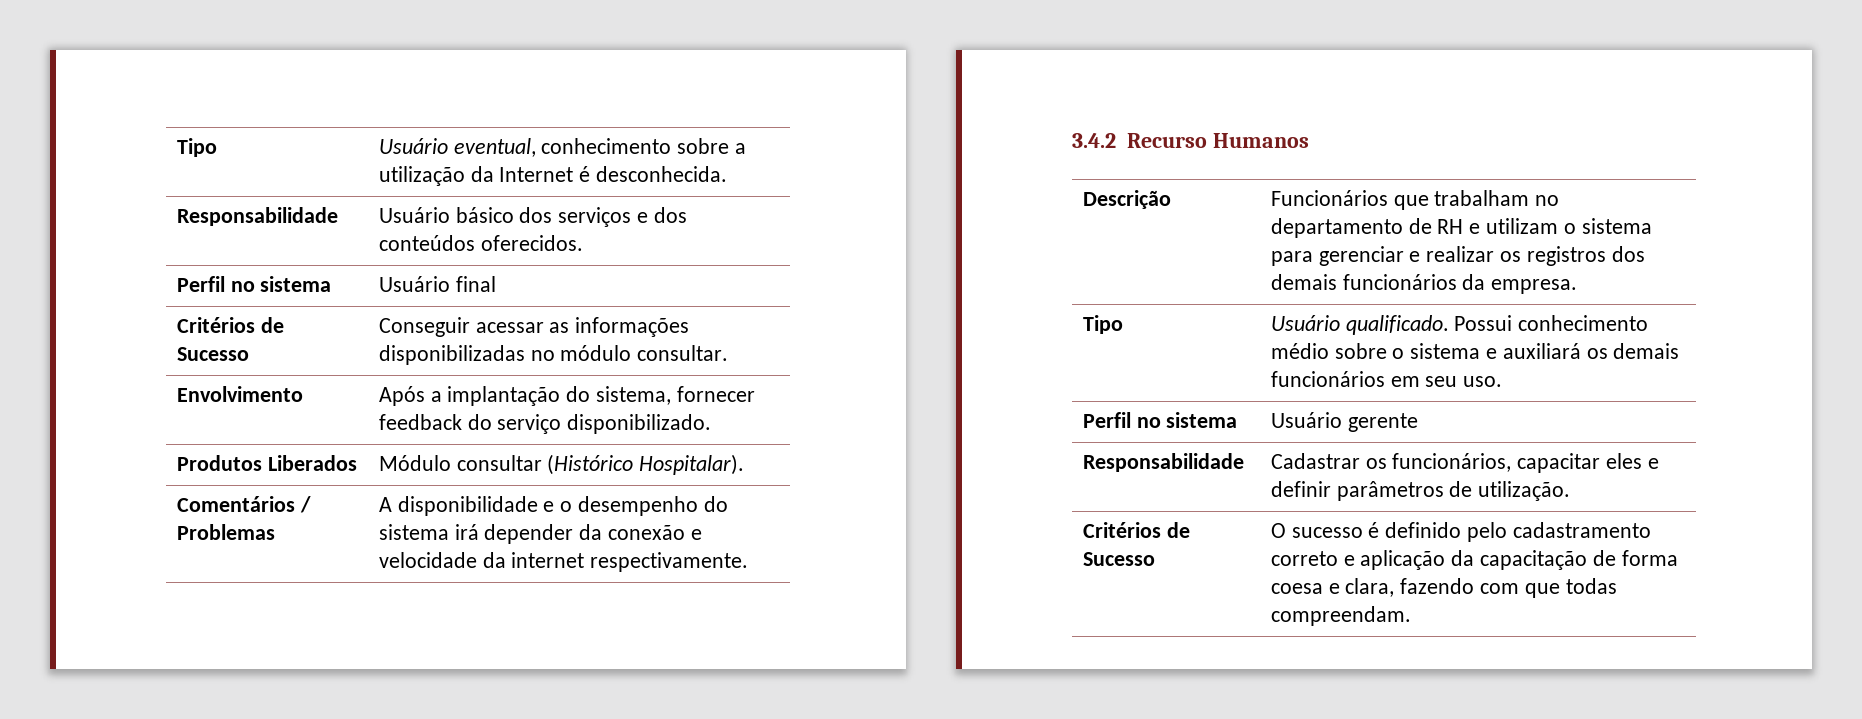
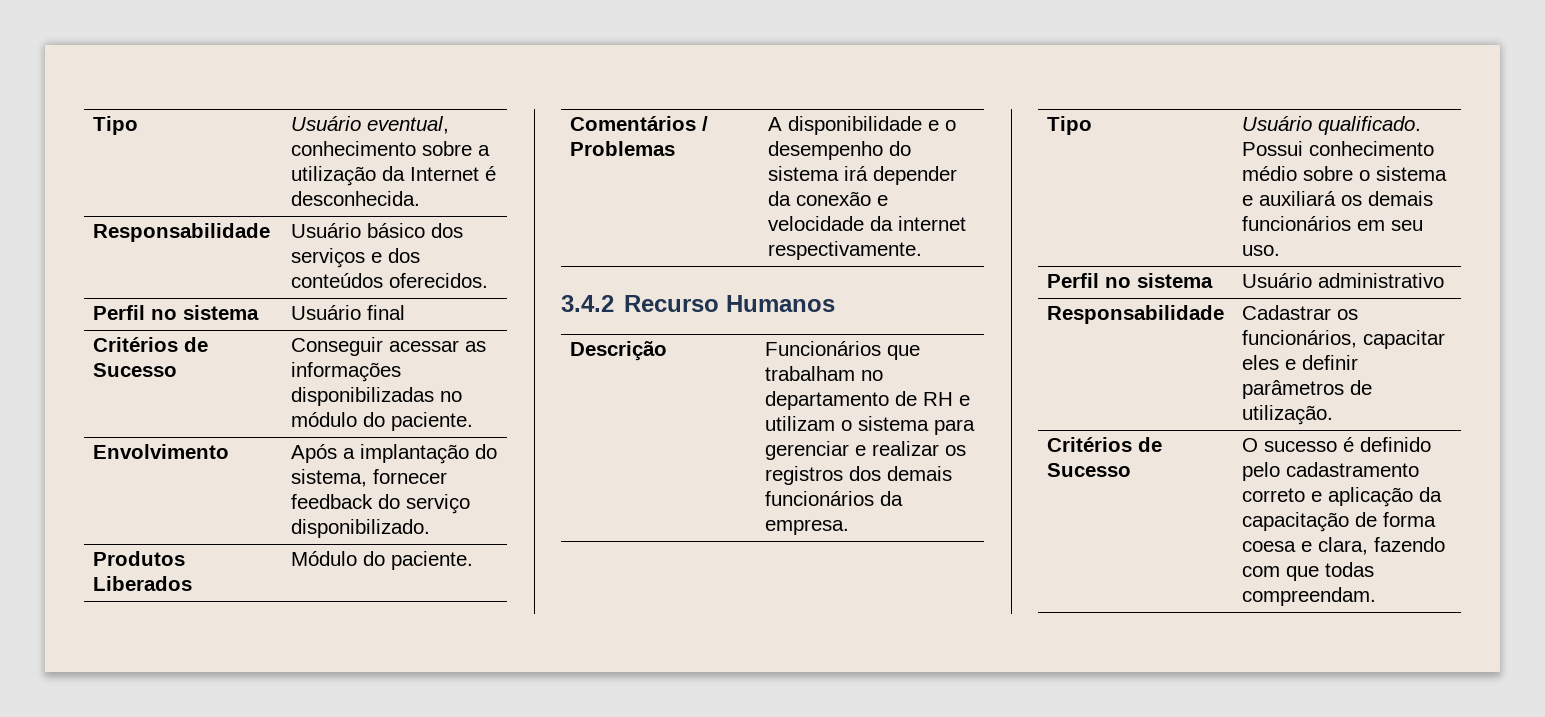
- Critérios de Sucesso | Conseguir acessar as informações disponibilizadas no módulo consultar.
+ Critérios de Sucesso | Conseguir acessar as informações disponibilizadas no módulo do paciente.
- Produtos Liberados | Módulo consultar (Histórico Hospitalar).
+ Produtos Liberados | Módulo do paciente.
- Perfil no sistema | Usuário gerente
+ Perfil no sistema | Usuário administrativo

